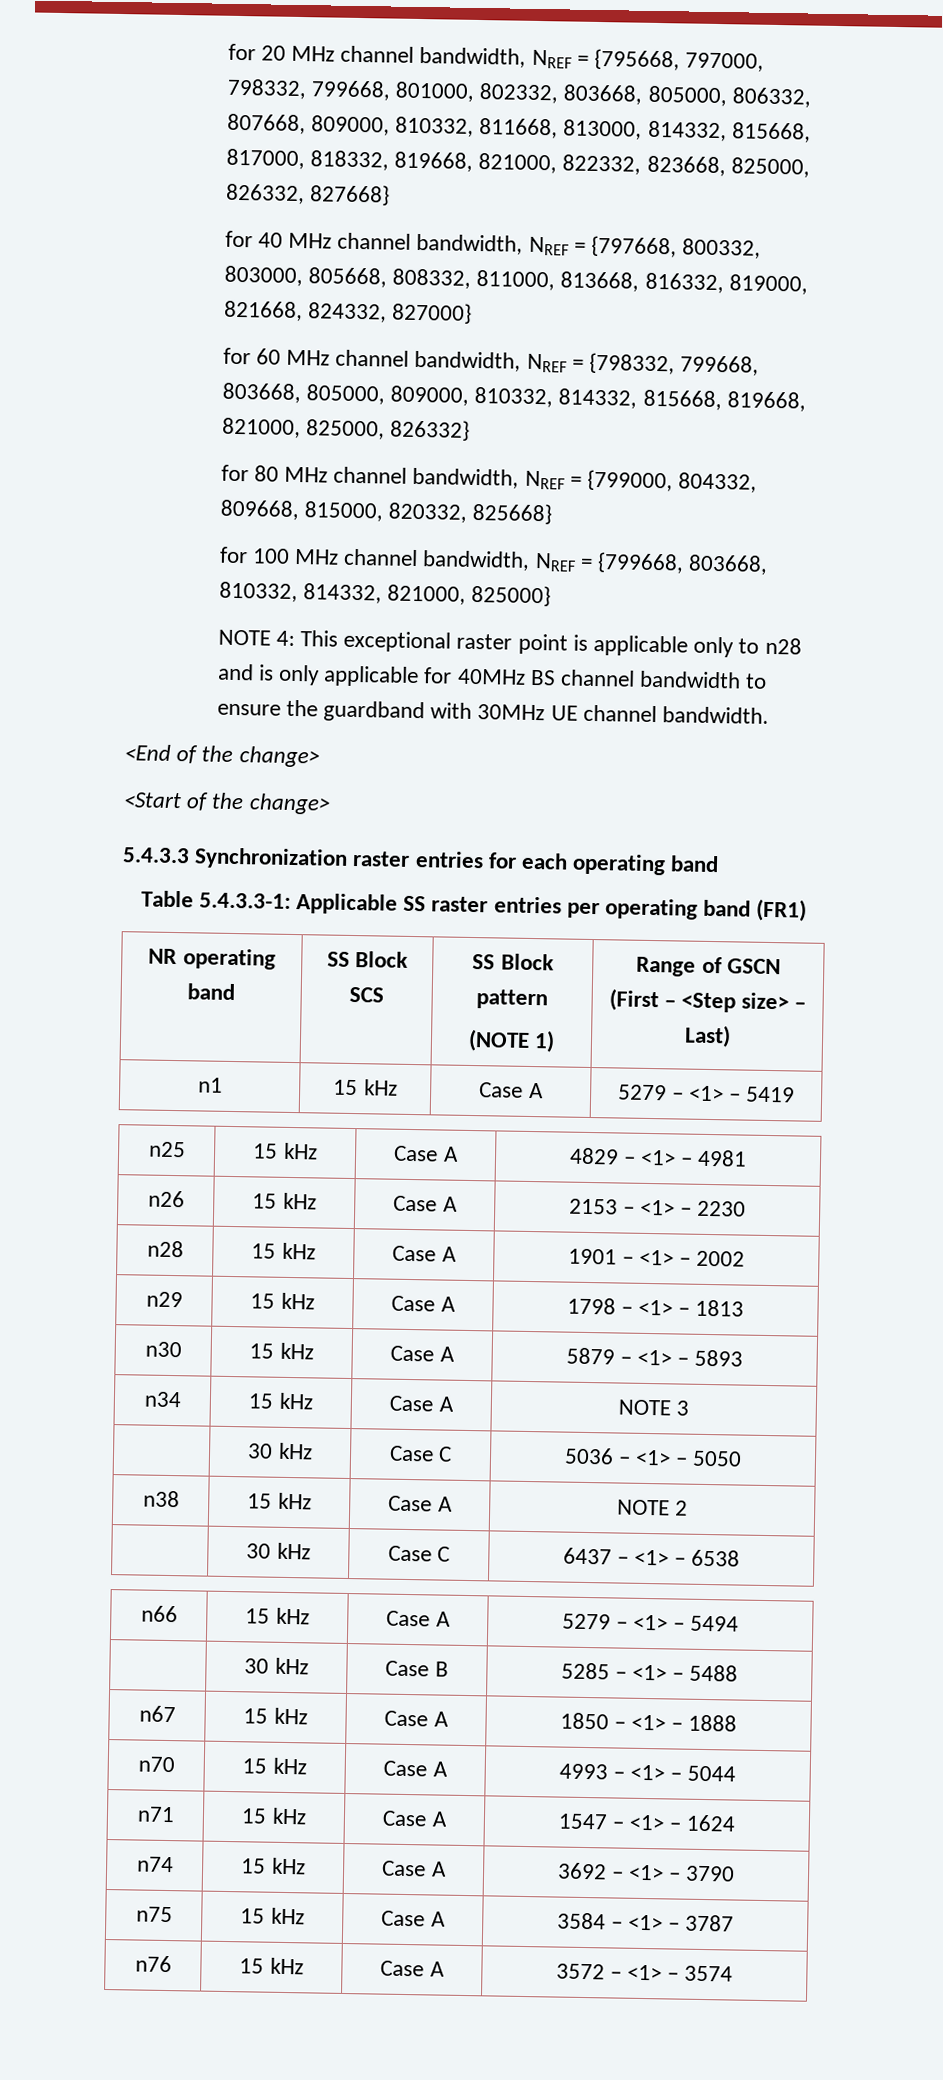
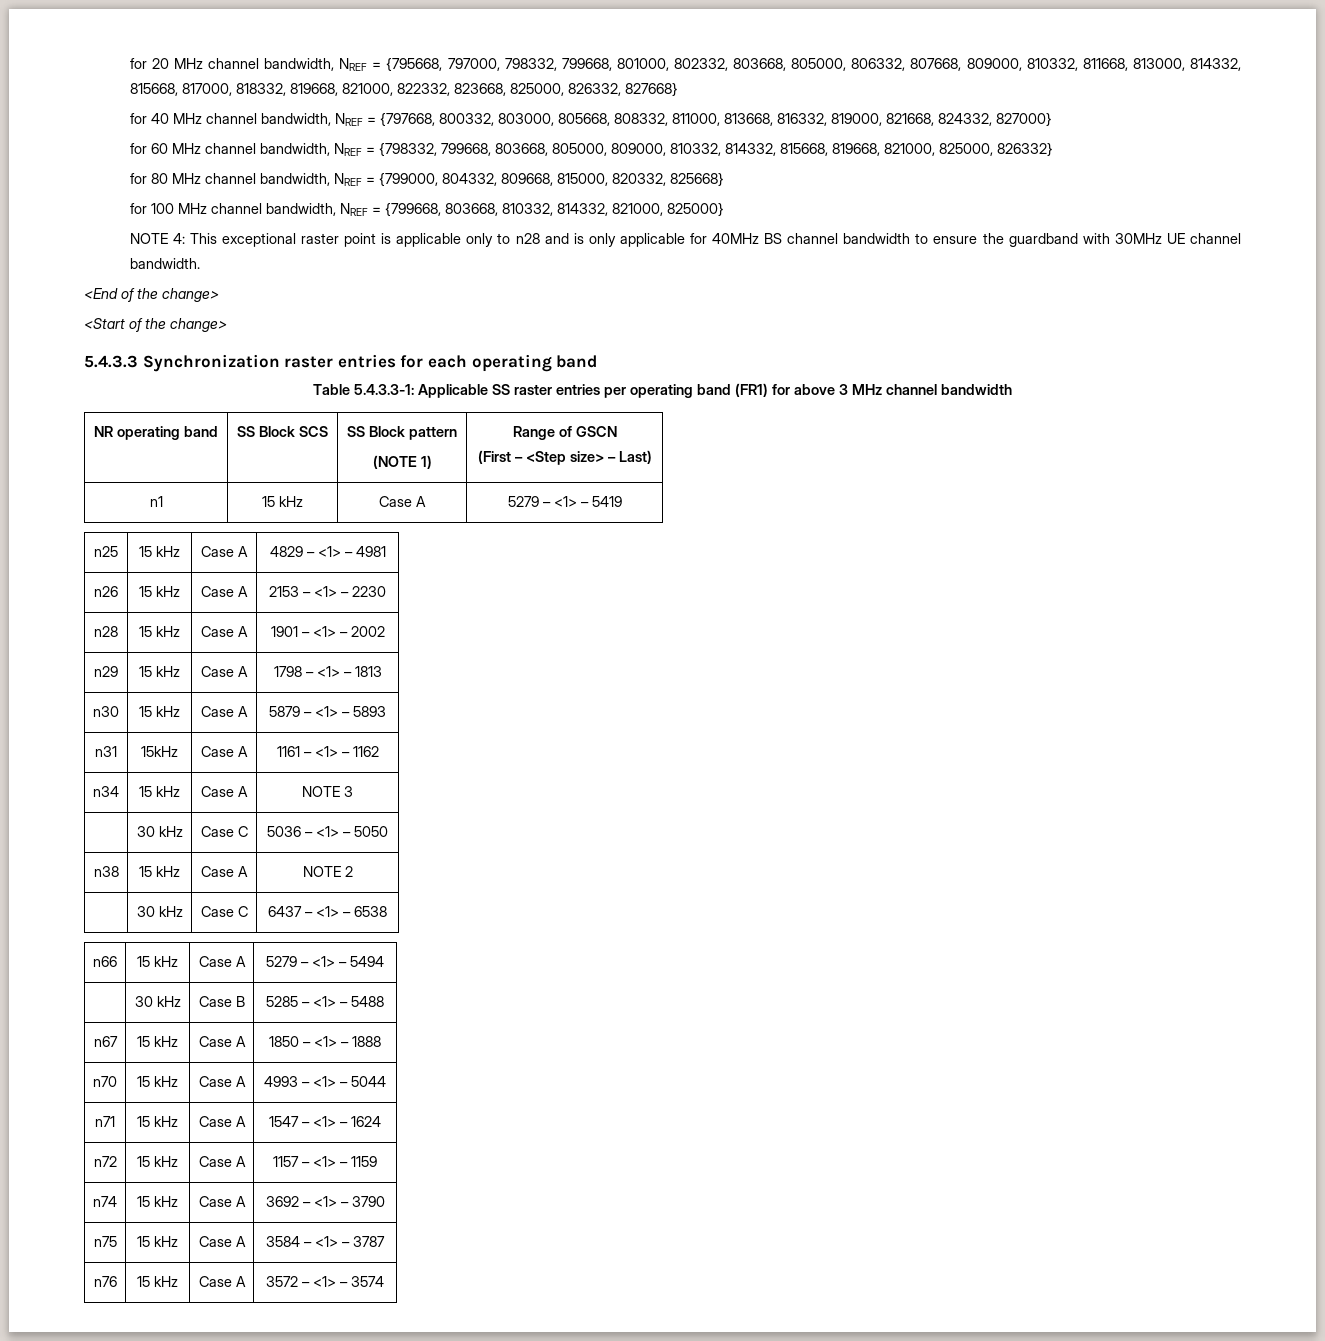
- Table 5.4.3.3-1: Applicable SS raster entries per operating band (FR1)
+ Table 5.4.3.3-1: Applicable SS raster entries per operating band (FR1) for above 3 MHz channel bandwidth
+ n31 | 15kHz | Case A | 1161 – <1> – 1162
+ n72 | 15 kHz | Case A | 1157 – <1> – 1159

